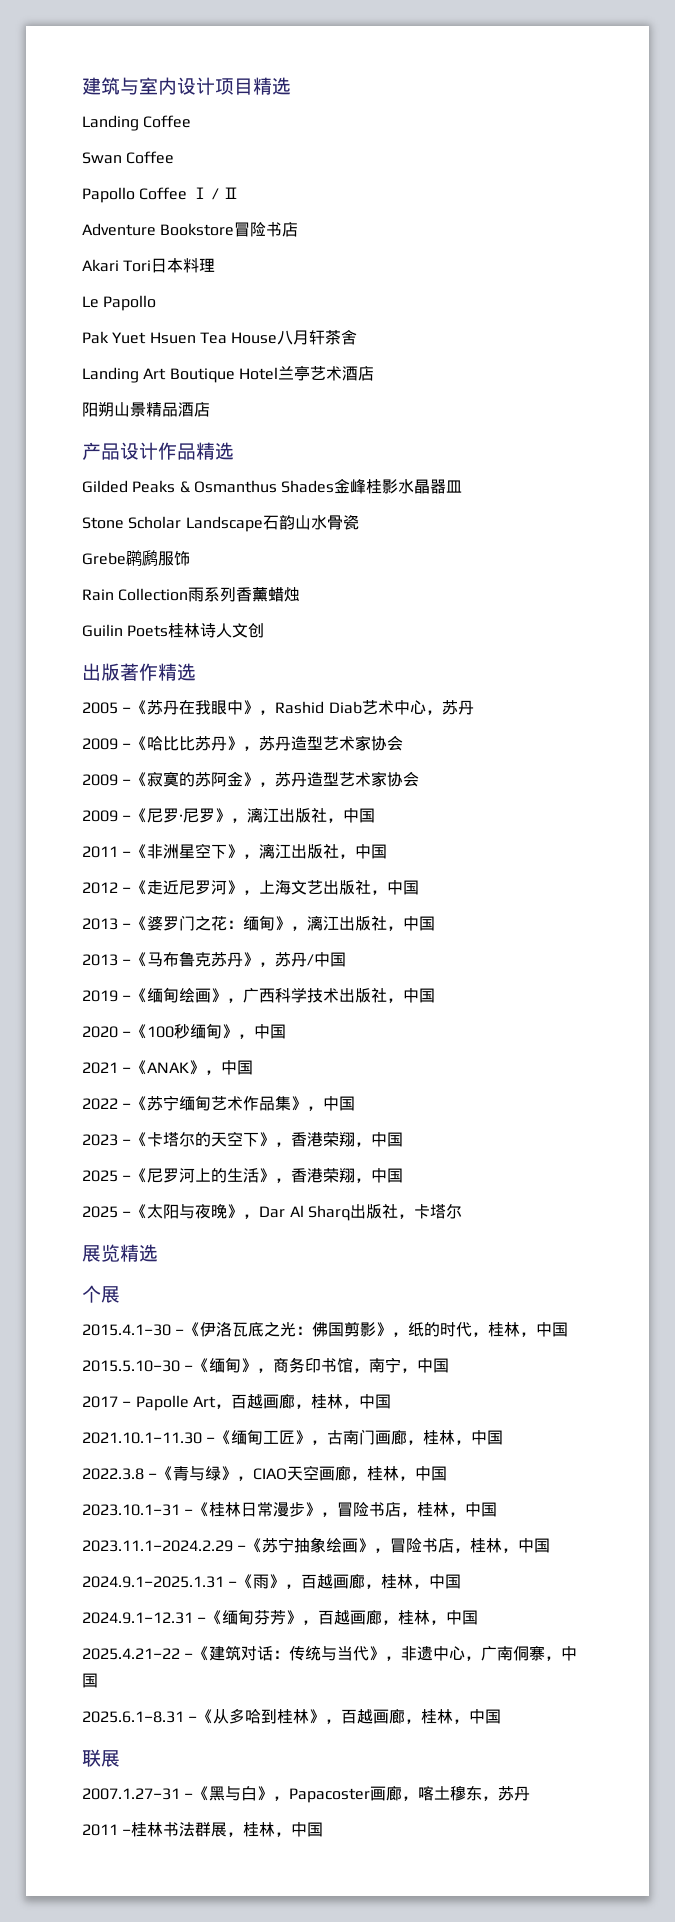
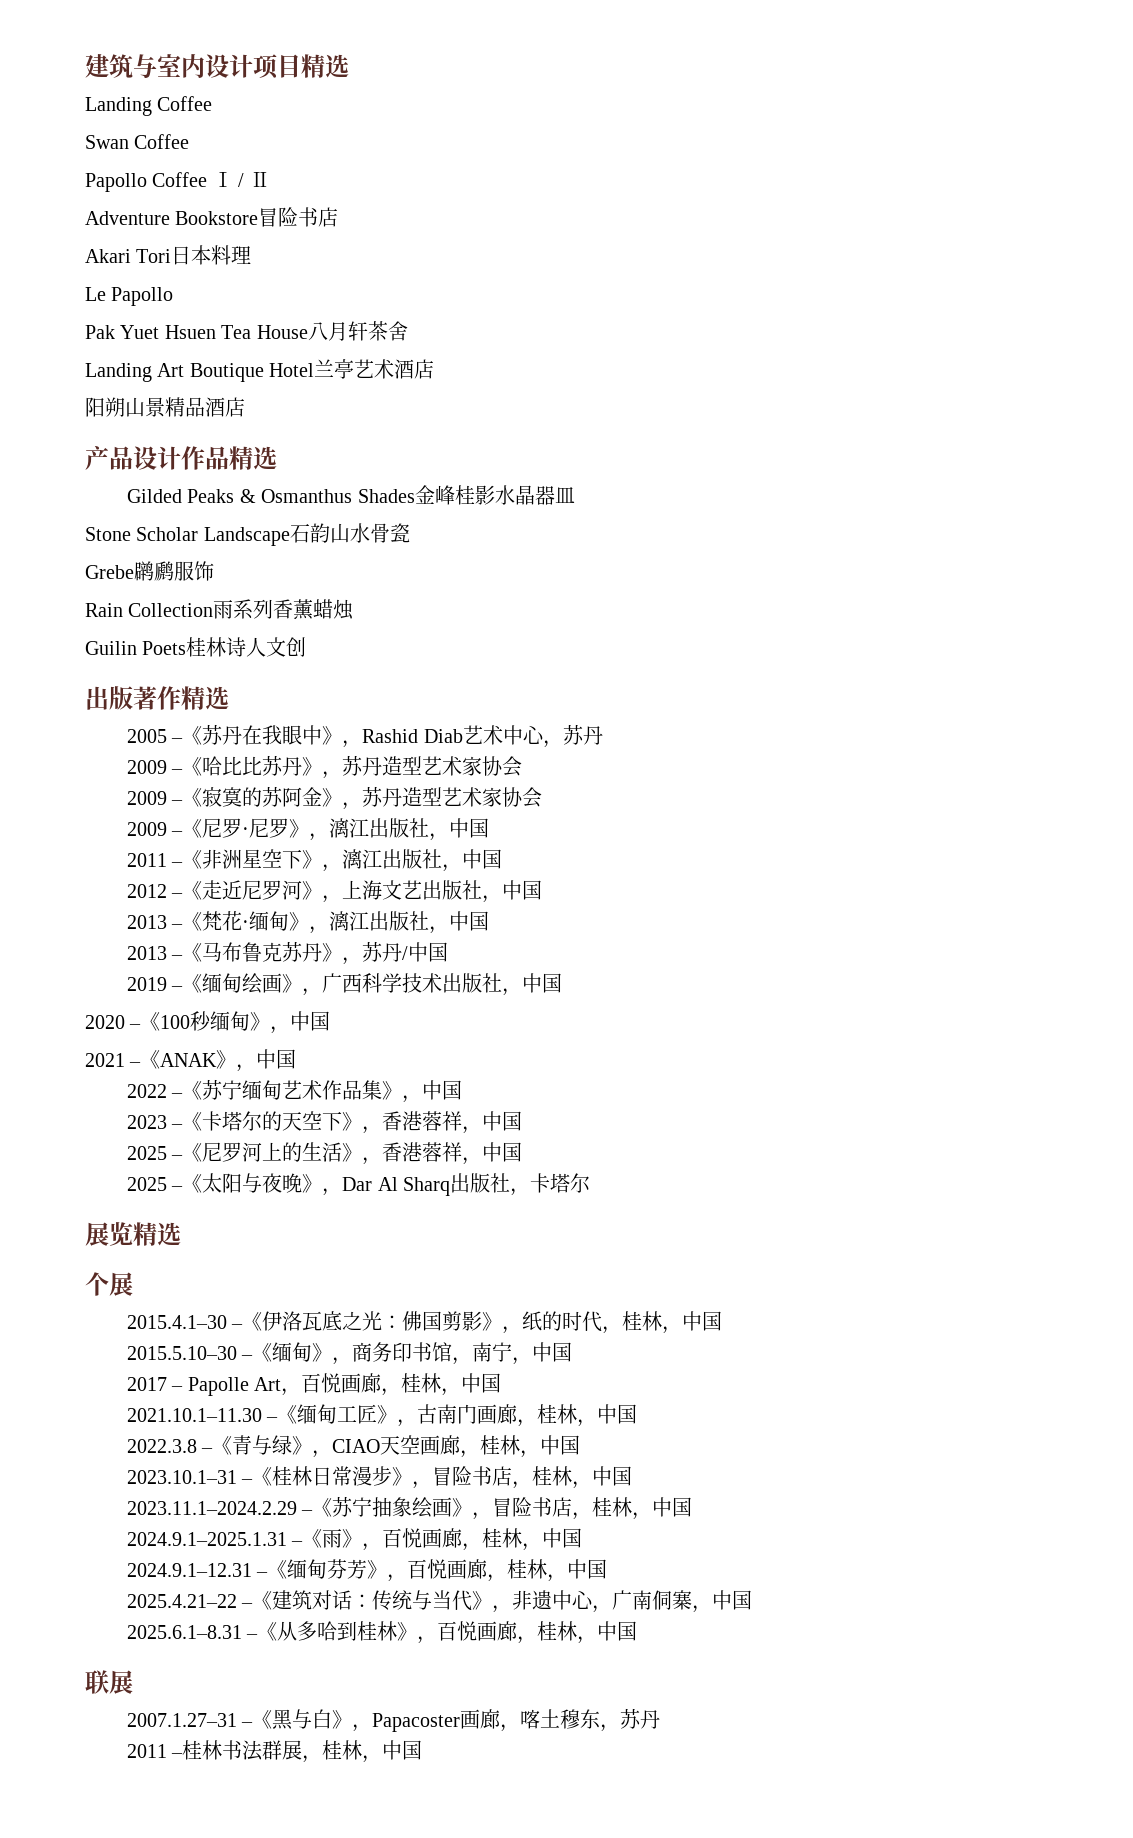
- 2013 –《婆罗门之花：缅甸》，漓江出版社，中国
+ 2013 –《梵花·缅甸》，漓江出版社，中国
- 2023 –《卡塔尔的天空下》，香港荣翔，中国
+ 2023 –《卡塔尔的天空下》，香港蓉祥，中国
- 2025 –《尼罗河上的生活》，香港荣翔，中国
+ 2025 –《尼罗河上的生活》，香港蓉祥，中国
- 2017 – Papolle Art，百越画廊，桂林，中国
+ 2017 – Papolle Art，百悦画廊，桂林，中国
- 2024.9.1–2025.1.31 –《雨》，百越画廊，桂林，中国
+ 2024.9.1–2025.1.31 –《雨》，百悦画廊，桂林，中国
- 2024.9.1–12.31 –《缅甸芬芳》，百越画廊，桂林，中国
+ 2024.9.1–12.31 –《缅甸芬芳》，百悦画廊，桂林，中国
- 2025.6.1–8.31 –《从多哈到桂林》，百越画廊，桂林，中国
+ 2025.6.1–8.31 –《从多哈到桂林》，百悦画廊，桂林，中国

